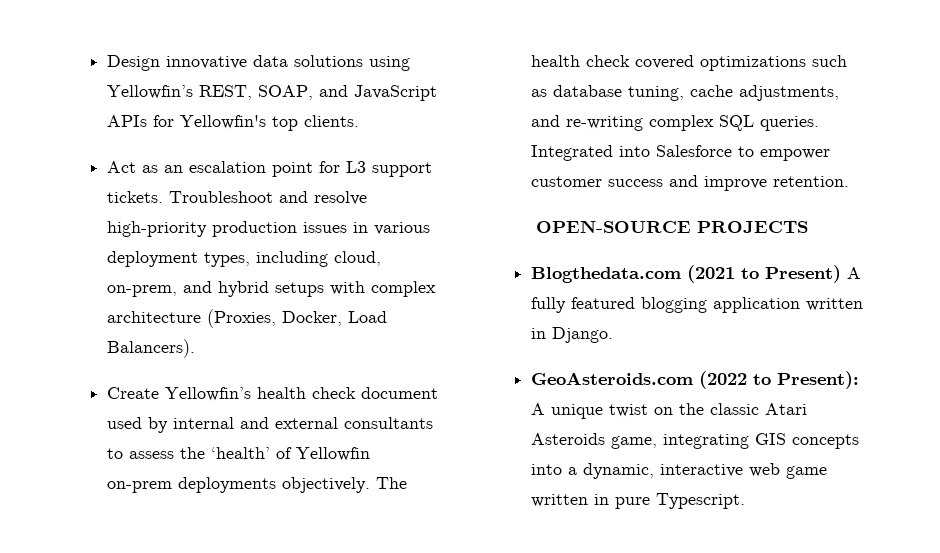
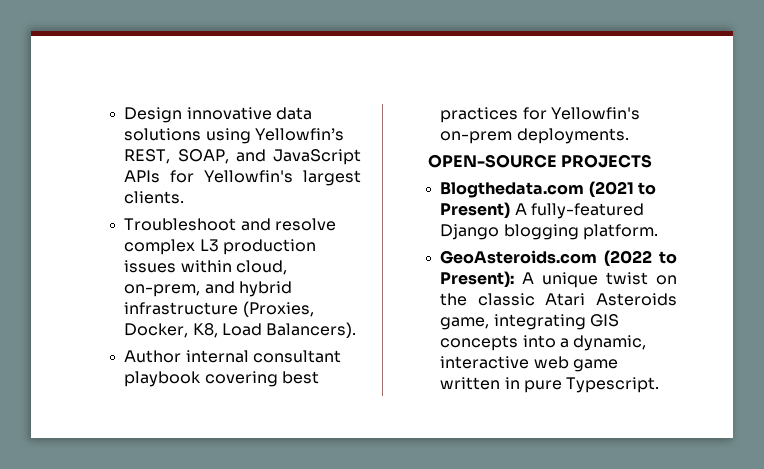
- Design innovative data solutions using Yellowfin’s REST, SOAP, and JavaScript APIs for Yellowfin's top clients.
+ Design innovative data solutions using Yellowfin’s REST, SOAP, and JavaScript APIs for Yellowfin's largest clients.
- Act as an escalation point for L3 support tickets. Troubleshoot and resolve high-priority production issues in various deployment types, including cloud, on-prem, and hybrid setups with complex architecture (Proxies, Docker, Load Balancers).
+ Troubleshoot and resolve complex L3 production issues within cloud, on-prem, and hybrid infrastructure (Proxies, Docker, K8, Load Balancers).
- Create Yellowfin’s health check document used by internal and external consultants to assess the ‘health’ of Yellowfin on-prem deployments objectively. The health check covered optimizations such as database tuning, cache adjustments, and re-writing complex SQL queries. Integrated into Salesforce to empower customer success and improve retention.
+ Author internal consultant playbook covering best practices for Yellowfin's on-prem deployments.
- Blogthedata.com (2021 to Present) A fully featured blogging application written in Django.
+ Blogthedata.com (2021 to Present) A fully-featured Django blogging platform.

